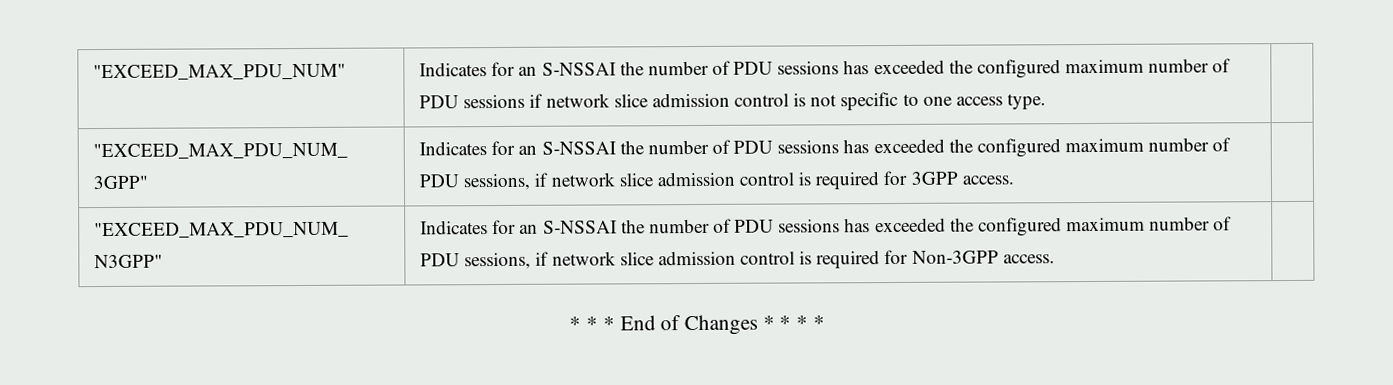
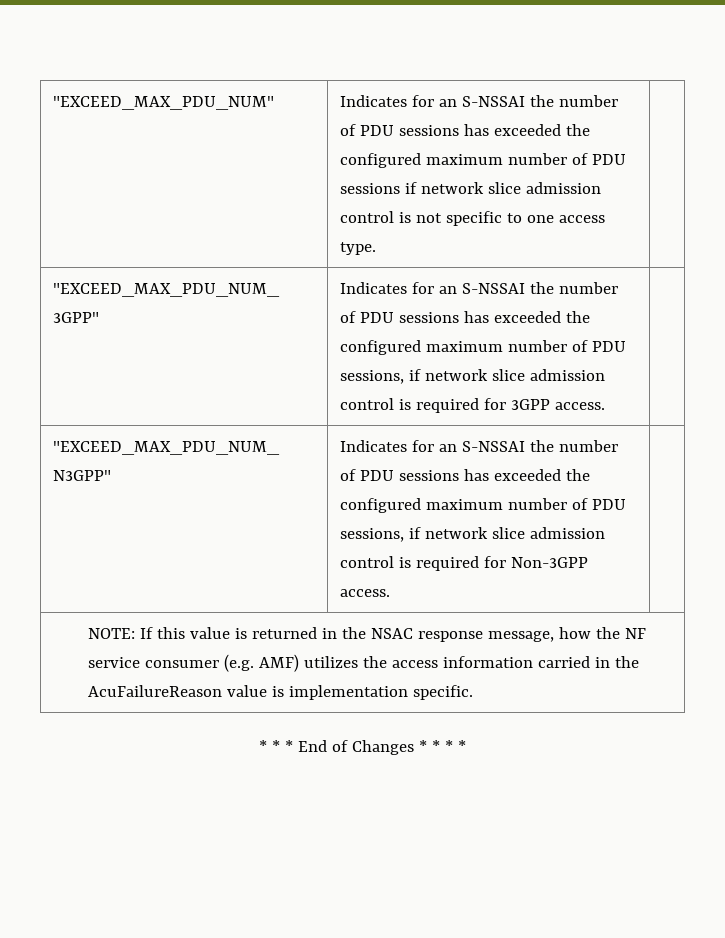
+ NOTE: If this value is returned in the NSAC response message, how the NF service consumer (e.g. AMF) utilizes the access information carried in the AcuFailureReason value is implementation specific.

